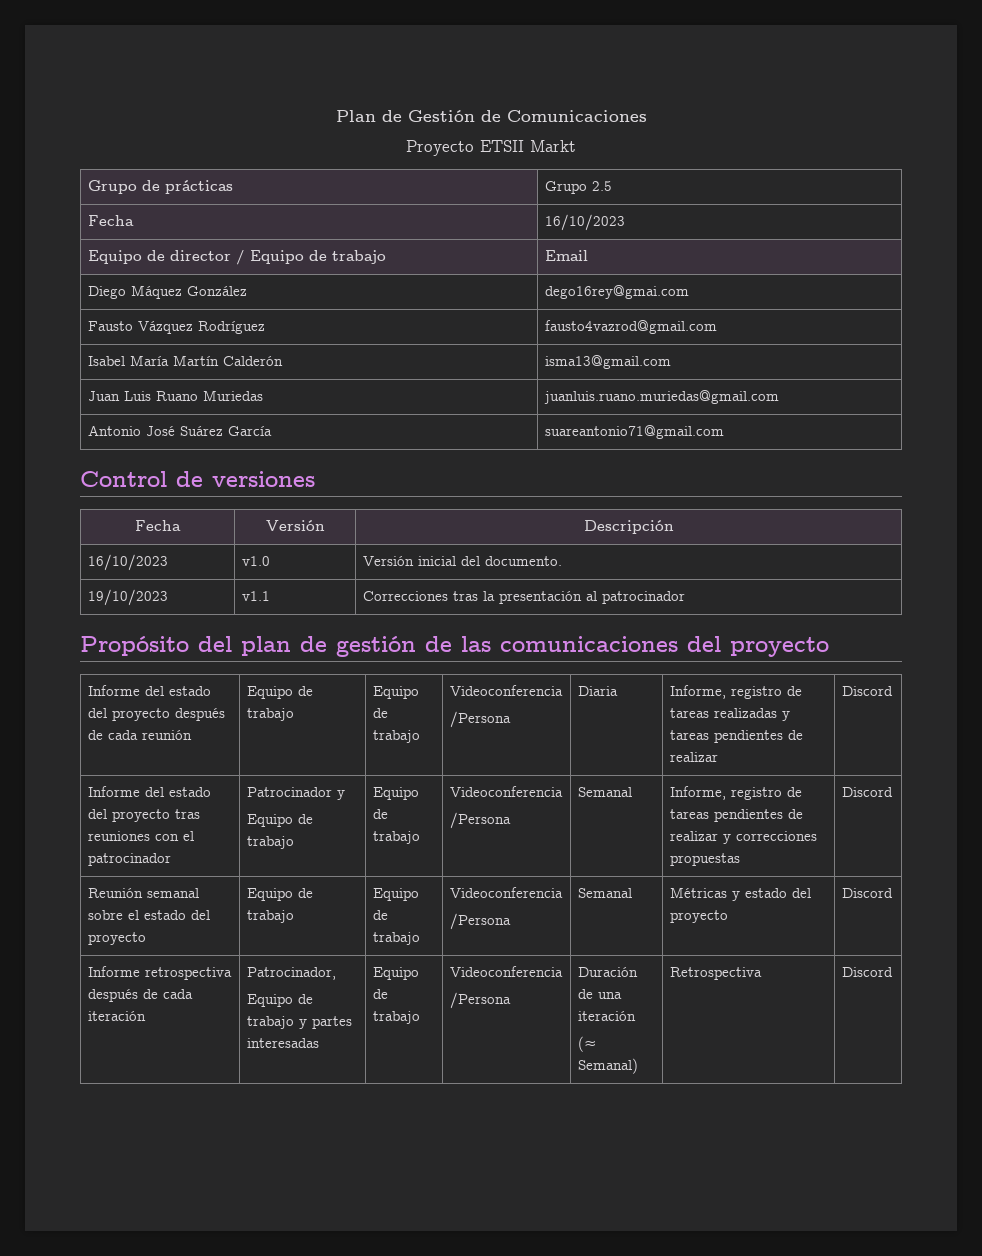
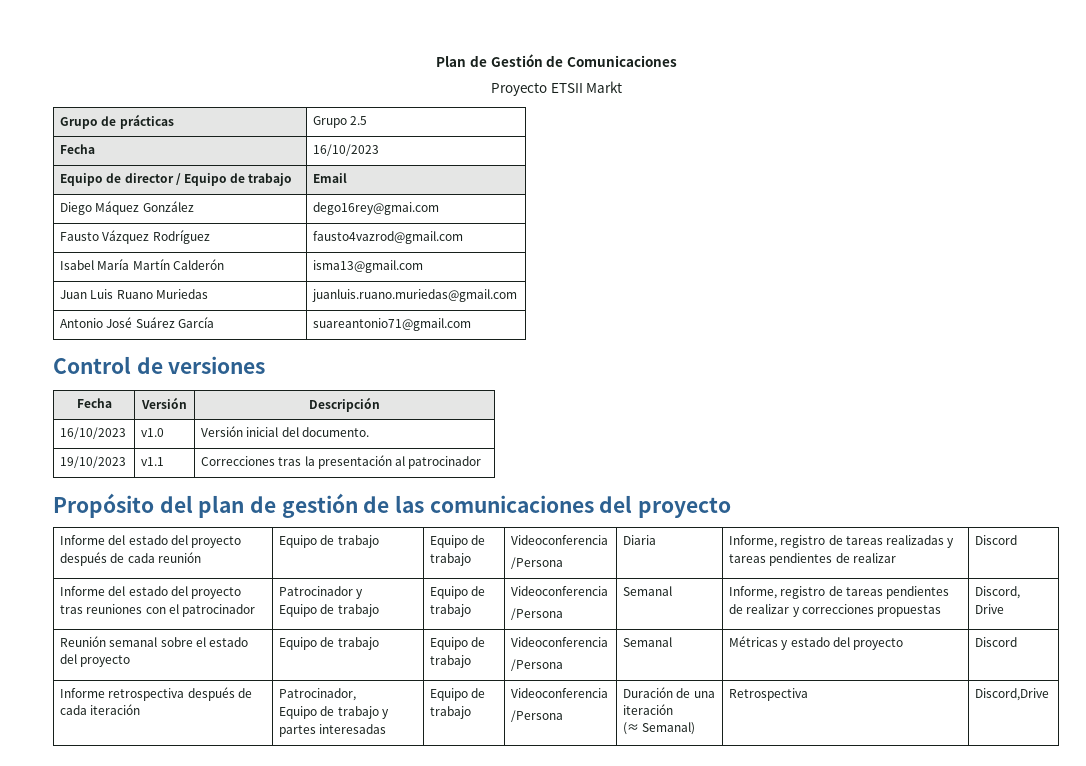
  Informe del estado del proyecto tras reuniones con el patrocinador | Patrocinador y
  Equipo de trabajo | Equipo de trabajo | Videoconferencia
- /Persona | Semanal | Informe, registro de tareas pendientes de realizar y correcciones propuestas | Discord
+ /Persona | Semanal | Informe, registro de tareas pendientes de realizar y correcciones propuestas | Discord, Drive
  Informe retrospectiva después de cada iteración | Patrocinador,
  Equipo de trabajo y partes interesadas | Equipo de trabajo | Videoconferencia
  /Persona | Duración de una iteración
- (≈ Semanal) | Retrospectiva | Discord
+ (≈ Semanal) | Retrospectiva | Discord,Drive

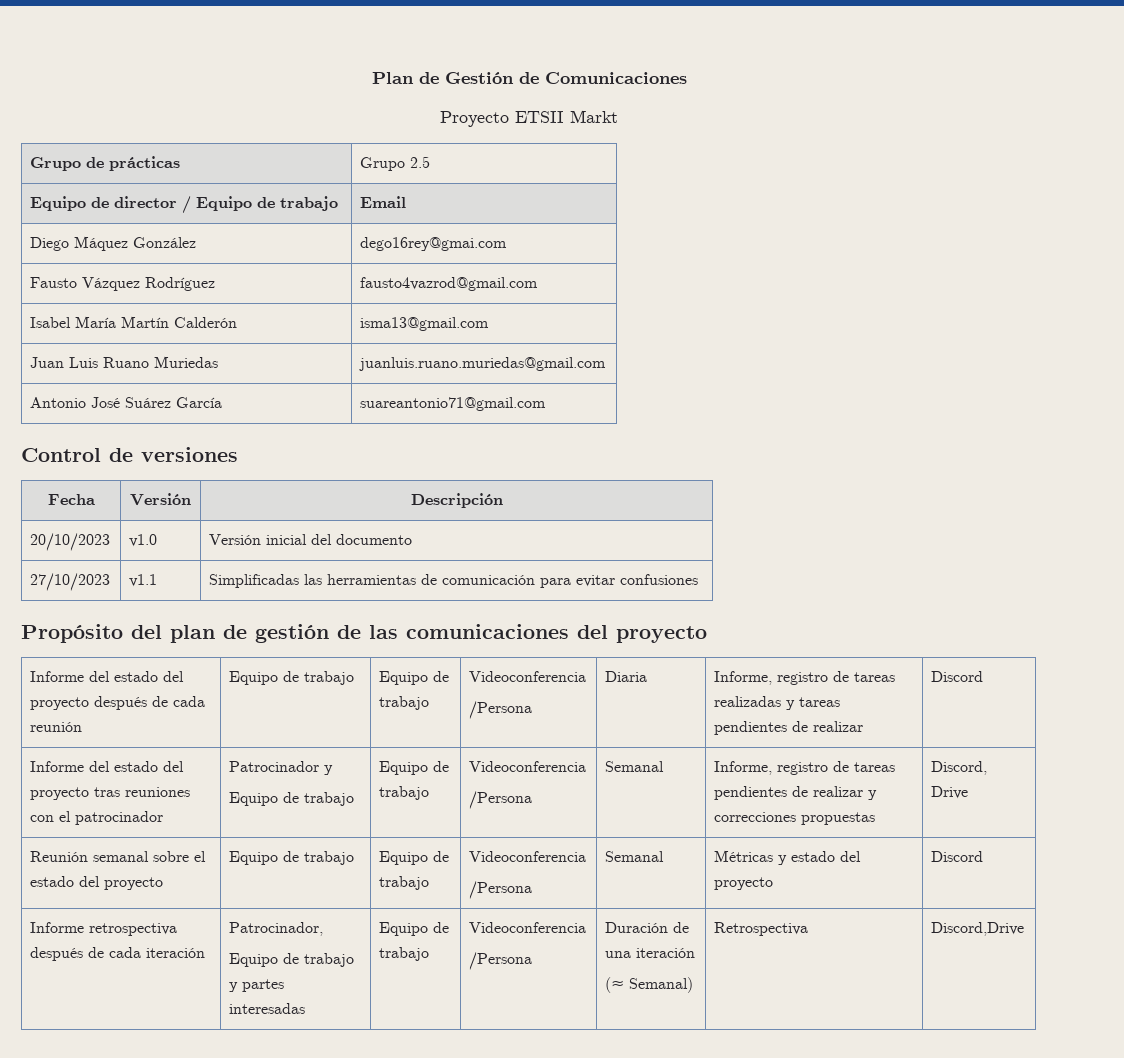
- Fecha | 16/10/2023
- 16/10/2023 | v1.0 | Versión inicial del documento.
- 19/10/2023 | v1.1 | Correcciones tras la presentación al patrocinador
+ 20/10/2023 | v1.0 | Versión inicial del documento
+ 27/10/2023 | v1.1 | Simplificadas las herramientas de comunicación para evitar confusiones

